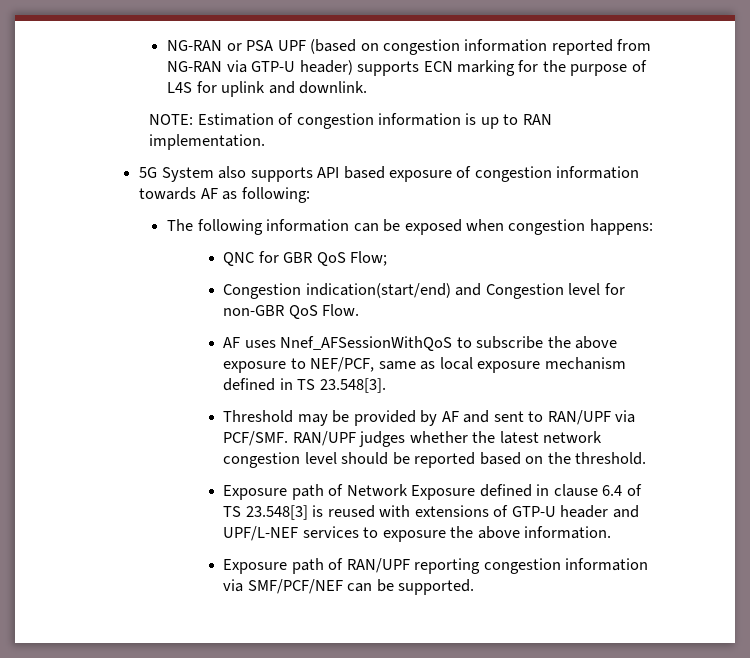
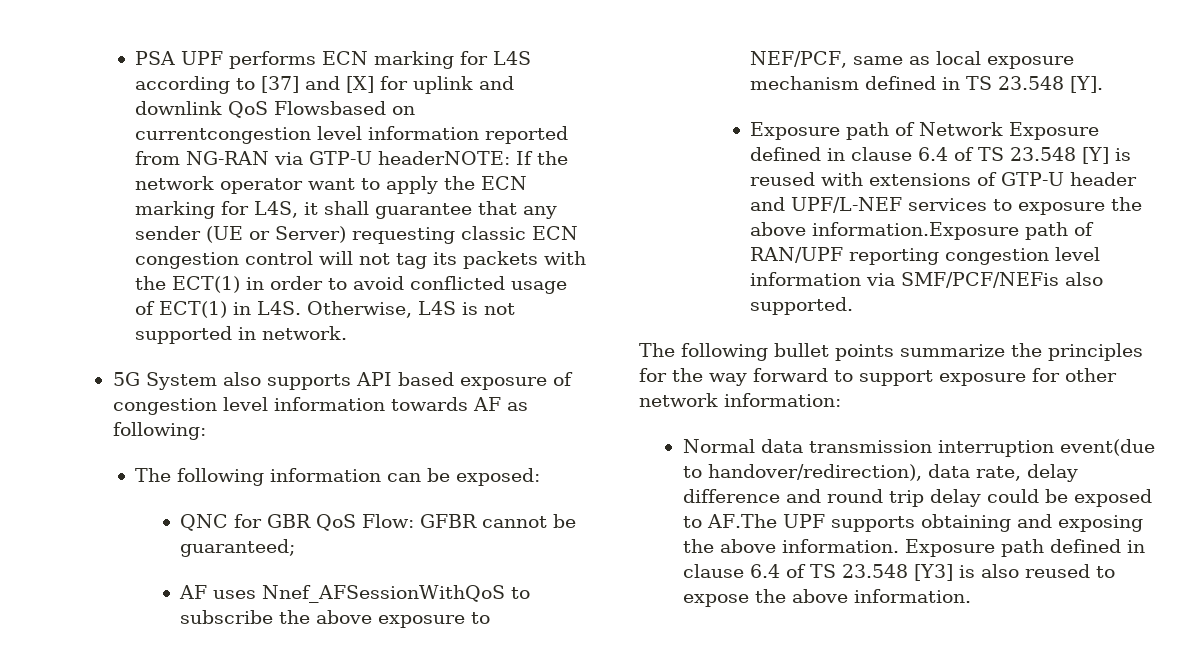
- NG-RAN or PSA UPF (based on congestion information reported from NG-RAN via GTP-U header) supports ECN marking for the purpose of L4S for uplink and downlink.
- NOTE: Estimation of congestion information is up to RAN implementation.
+ PSA UPF performs ECN marking for L4S according to [37] and [X] for uplink and downlink QoS Flowsbased on currentcongestion level information reported from NG-RAN via GTP-U headerNOTE: If the network operator want to apply the ECN marking for L4S, it shall guarantee that any sender (UE or Server) requesting classic ECN congestion control will not tag its packets with the ECT(1) in order to avoid conflicted usage of ECT(1) in L4S. Otherwise, L4S is not supported in network.
- 5G System also supports API based exposure of congestion information towards AF as following:
+ 5G System also supports API based exposure of congestion level information towards AF as following:
- The following information can be exposed when congestion happens:
+ The following information can be exposed:
- QNC for GBR QoS Flow;
- Congestion indication(start/end) and Congestion level for non-GBR QoS Flow.
+ QNC for GBR QoS Flow: GFBR cannot be guaranteed;
- AF uses Nnef_AFSessionWithQoS to subscribe the above exposure to NEF/PCF, same as local exposure mechanism defined in TS 23.548[3].
- Threshold may be provided by AF and sent to RAN/UPF via PCF/SMF. RAN/UPF judges whether the latest network congestion level should be reported based on the threshold.
+ AF uses Nnef_AFSessionWithQoS to subscribe the above exposure to NEF/PCF, same as local exposure mechanism defined in TS 23.548 [Y].
- Exposure path of Network Exposure defined in clause 6.4 of TS 23.548[3] is reused with extensions of GTP-U header and UPF/L-NEF services to exposure the above information.
- Exposure path of RAN/UPF reporting congestion information via SMF/PCF/NEF can be supported.
+ Exposure path of Network Exposure defined in clause 6.4 of TS 23.548 [Y] is reused with extensions of GTP-U header and UPF/L-NEF services to exposure the above information.Exposure path of RAN/UPF reporting congestion level information via SMF/PCF/NEFis also supported.
+ The following bullet points summarize the principles for the way forward to support exposure for other network information:
+ Normal data transmission interruption event(due to handover/redirection), data rate, delay difference and round trip delay could be exposed to AF.The UPF supports obtaining and exposing the above information. Exposure path defined in clause 6.4 of TS 23.548 [Y3] is also reused to expose the above information.

